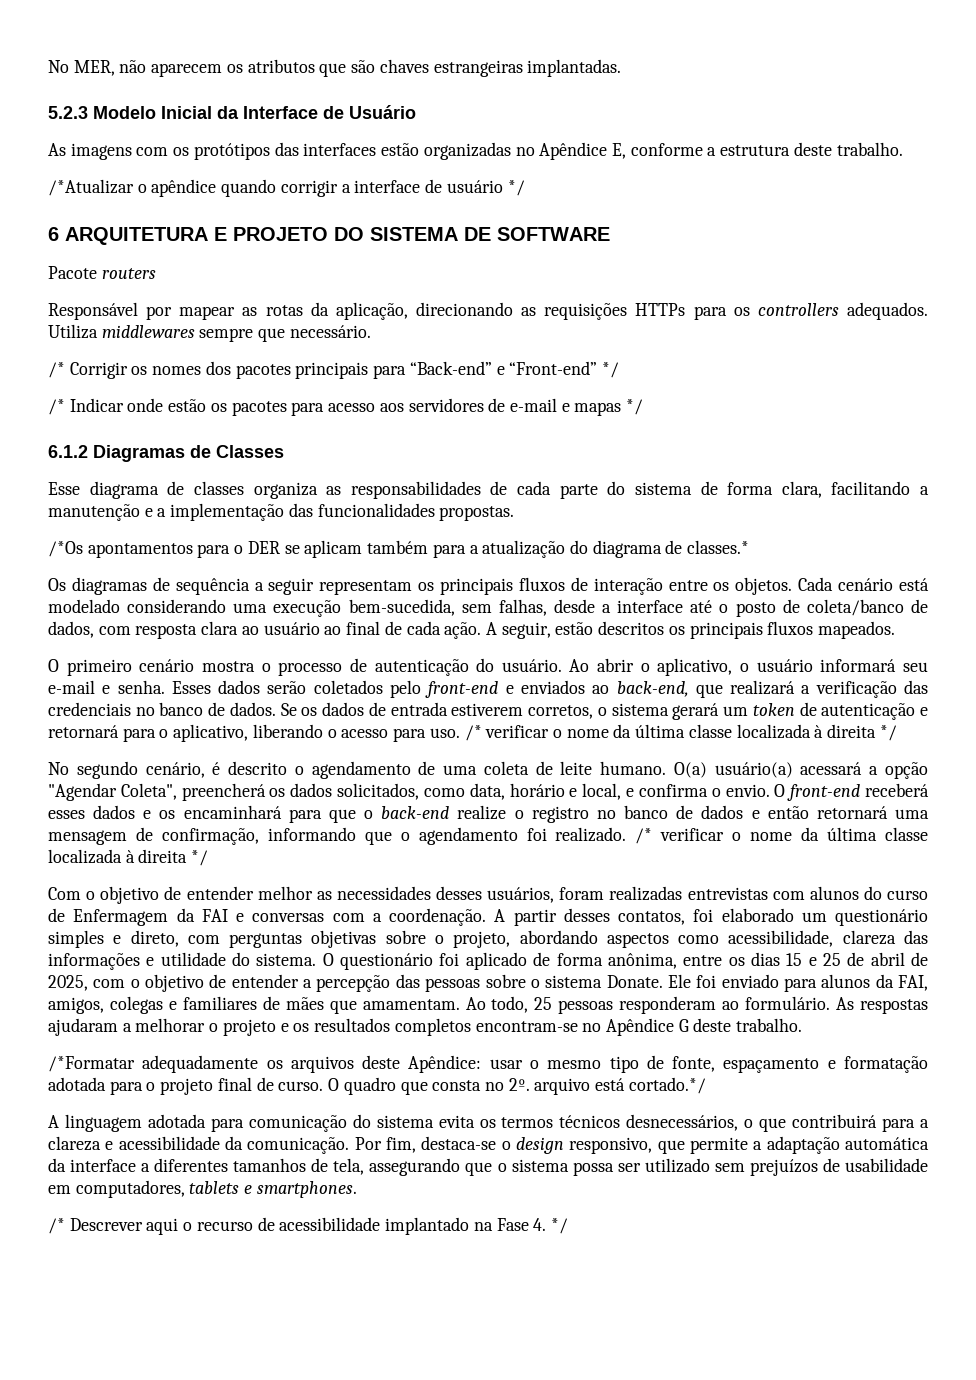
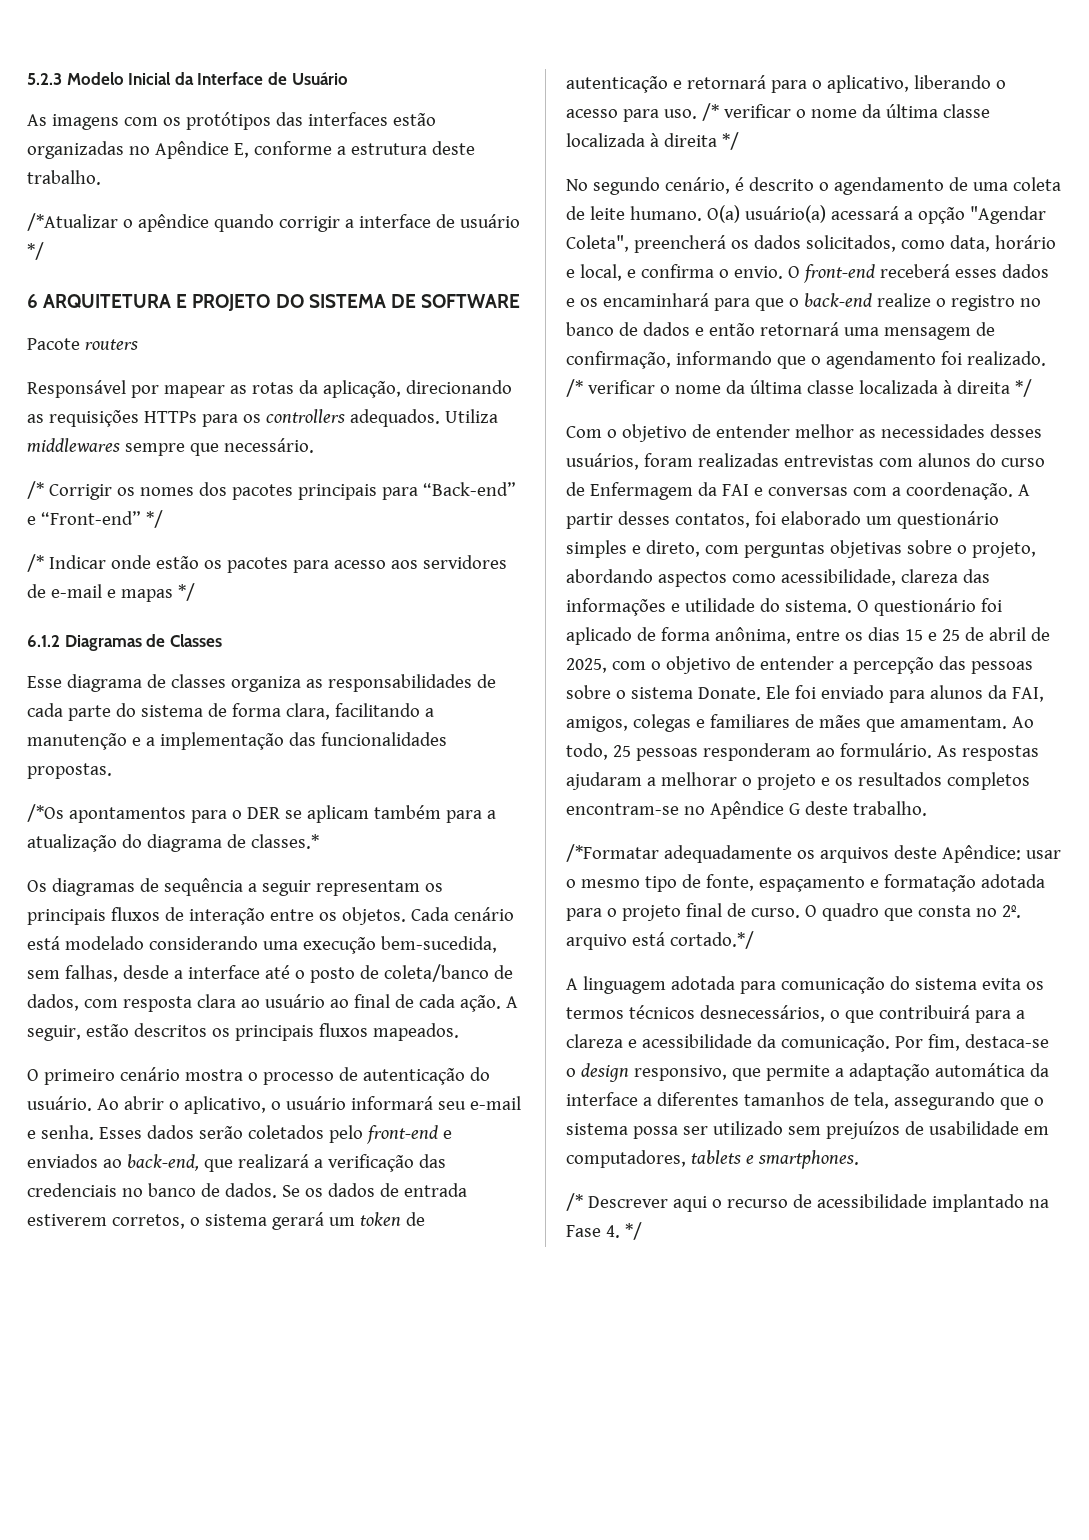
- No MER, não aparecem os atributos que são chaves estrangeiras implantadas.

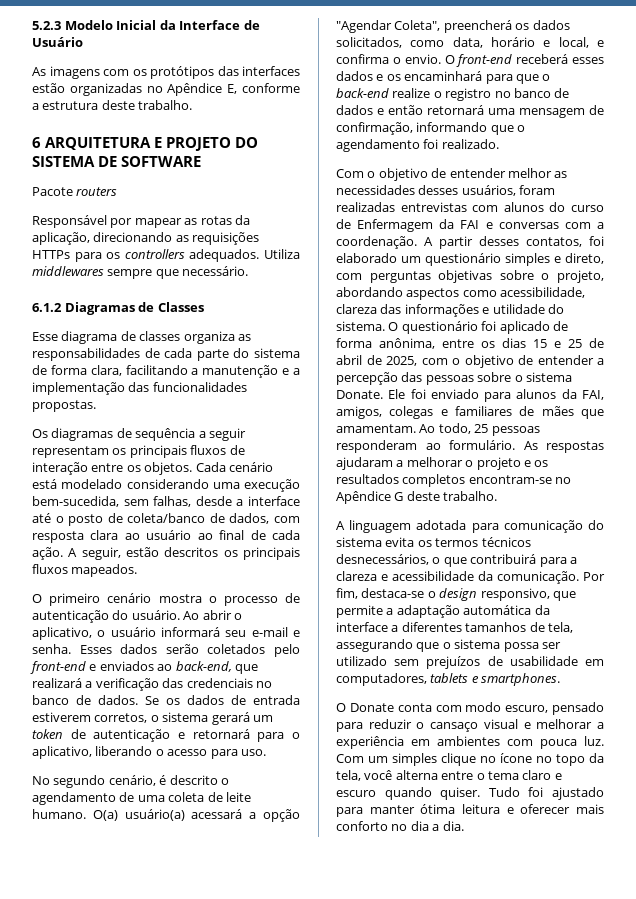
- /*Atualizar o apêndice quando corrigir a interface de usuário */
- /* Corrigir os nomes dos pacotes principais para “Back-end” e “Front-end” */
- /* Indicar onde estão os pacotes para acesso aos servidores de e-mail e mapas */
- /*Os apontamentos para o DER se aplicam também para a atualização do diagrama de classes.*
- Se os dados de entrada estiverem corretos, o sistema gerará um token de autenticação e retornará para o aplicativo, liberando o acesso para uso. /* verificar o nome da última classe localizada à direita */
+ Se os dados de entrada estiverem corretos, o sistema gerará um token de autenticação e retornará para o aplicativo, liberando o acesso para uso.
- O front-end receberá esses dados e os encaminhará para que o back-end realize o registro no banco de dados e então retornará uma mensagem de confirmação, informando que o agendamento foi realizado. /* verificar o nome da última classe localizada à direita */
+ O front-end receberá esses dados e os encaminhará para que o back-end realize o registro no banco de dados e então retornará uma mensagem de confirmação, informando que o agendamento foi realizado.
- /*Formatar adequadamente os arquivos deste Apêndice: usar o mesmo tipo de fonte, espaçamento e formatação adotada para o projeto final de curso. O quadro que consta no 2º. arquivo está cortado.*/
- /* Descrever aqui o recurso de acessibilidade implantado na Fase 4. */
+ O Donate conta com modo escuro, pensado para reduzir o cansaço visual e melhorar a experiência em ambientes com pouca luz. Com um simples clique no ícone no topo da tela, você alterna entre o tema claro e escuro quando quiser. Tudo foi ajustado para manter ótima leitura e oferecer mais conforto no dia a dia.

